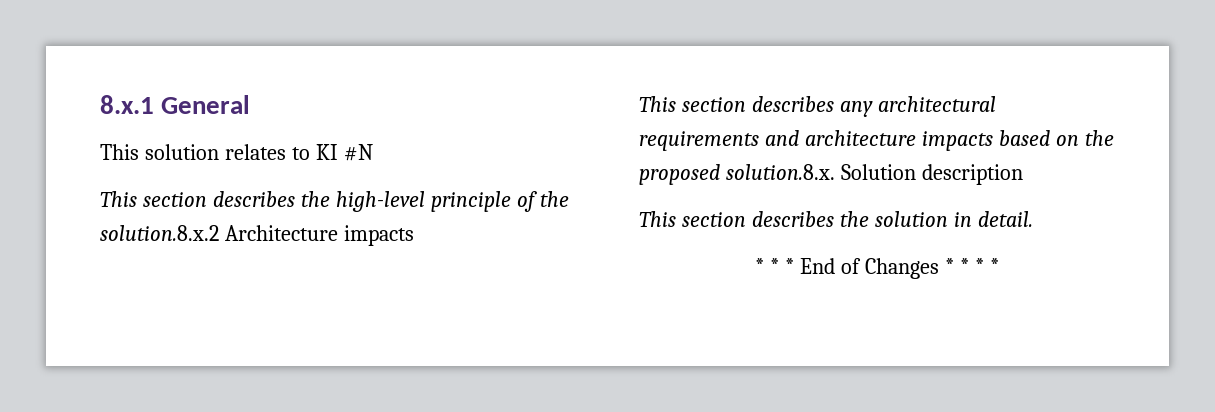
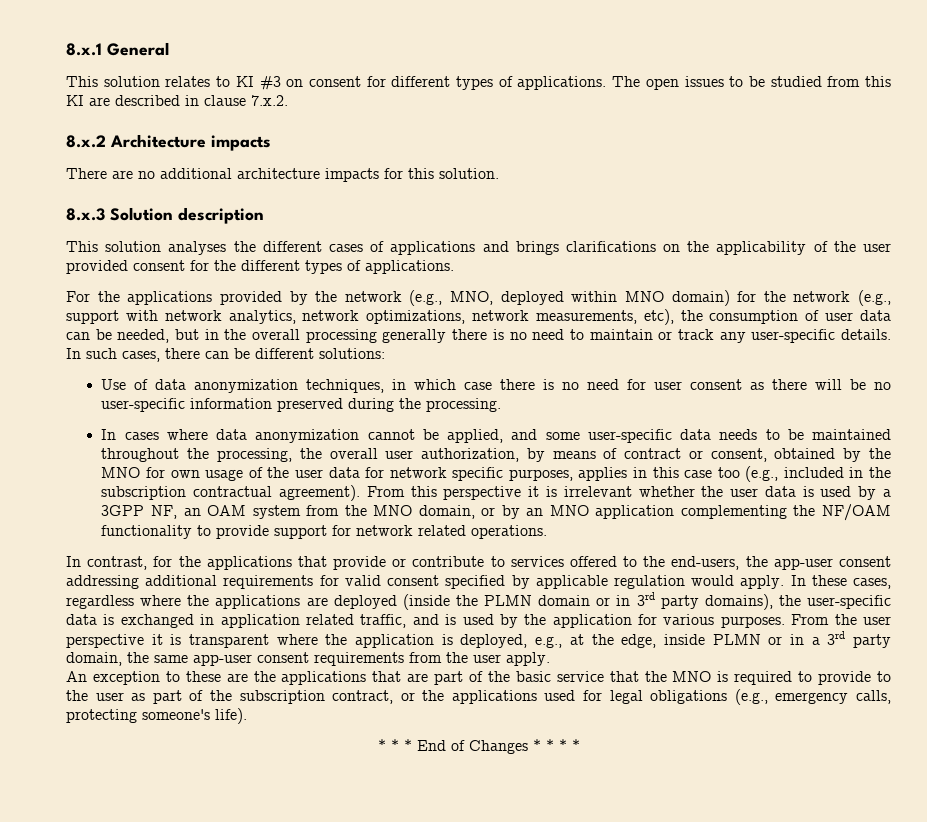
- This solution relates to KI #N
- This section describes the high-level principle of the solution.8.x.2 Architecture impacts
- This section describes any architectural requirements and architecture impacts based on the proposed solution.8.x. Solution description
- This section describes the solution in detail.
+ This solution relates to KI #3 on consent for different types of applications. The open issues to be studied from this KI are described in clause 7.x.2.
+ 8.x.2 Architecture impacts
+ There are no additional architecture impacts for this solution.
+ 8.x.3 Solution description
+ This solution analyses the different cases of applications and brings clarifications on the applicability of the user provided consent for the different types of applications.
+ For the applications provided by the network (e.g., MNO, deployed within MNO domain) for the network (e.g., support with network analytics, network optimizations, network measurements, etc), the consumption of user data can be needed, but in the overall processing generally there is no need to maintain or track any user-specific details. In such cases, there can be different solutions:
+ Use of data anonymization techniques, in which case there is no need for user consent as there will be no user-specific information preserved during the processing.
+ In cases where data anonymization cannot be applied, and some user-specific data needs to be maintained throughout the processing, the overall user authorization, by means of contract or consent, obtained by the MNO for own usage of the user data for network specific purposes, applies in this case too (e.g., included in the subscription contractual agreement). From this perspective it is irrelevant whether the user data is used by a 3GPP NF, an OAM system from the MNO domain, or by an MNO application complementing the NF/OAM functionality to provide support for network related operations.
+ In contrast, for the applications that provide or contribute to services offered to the end-users, the app-user consent addressing additional requirements for valid consent specified by applicable regulation would apply. In these cases, regardless where the applications are deployed (inside the PLMN domain or in 3rd party domains), the user-specific data is exchanged in application related traffic, and is used by the application for various purposes. From the user perspective it is transparent where the application is deployed, e.g., at the edge, inside PLMN or in a 3rd party domain, the same app-user consent requirements from the user apply.
+ An exception to these are the applications that are part of the basic service that the MNO is required to provide to the user as part of the subscription contract, or the applications used for legal obligations (e.g., emergency calls, protecting someone's life).

